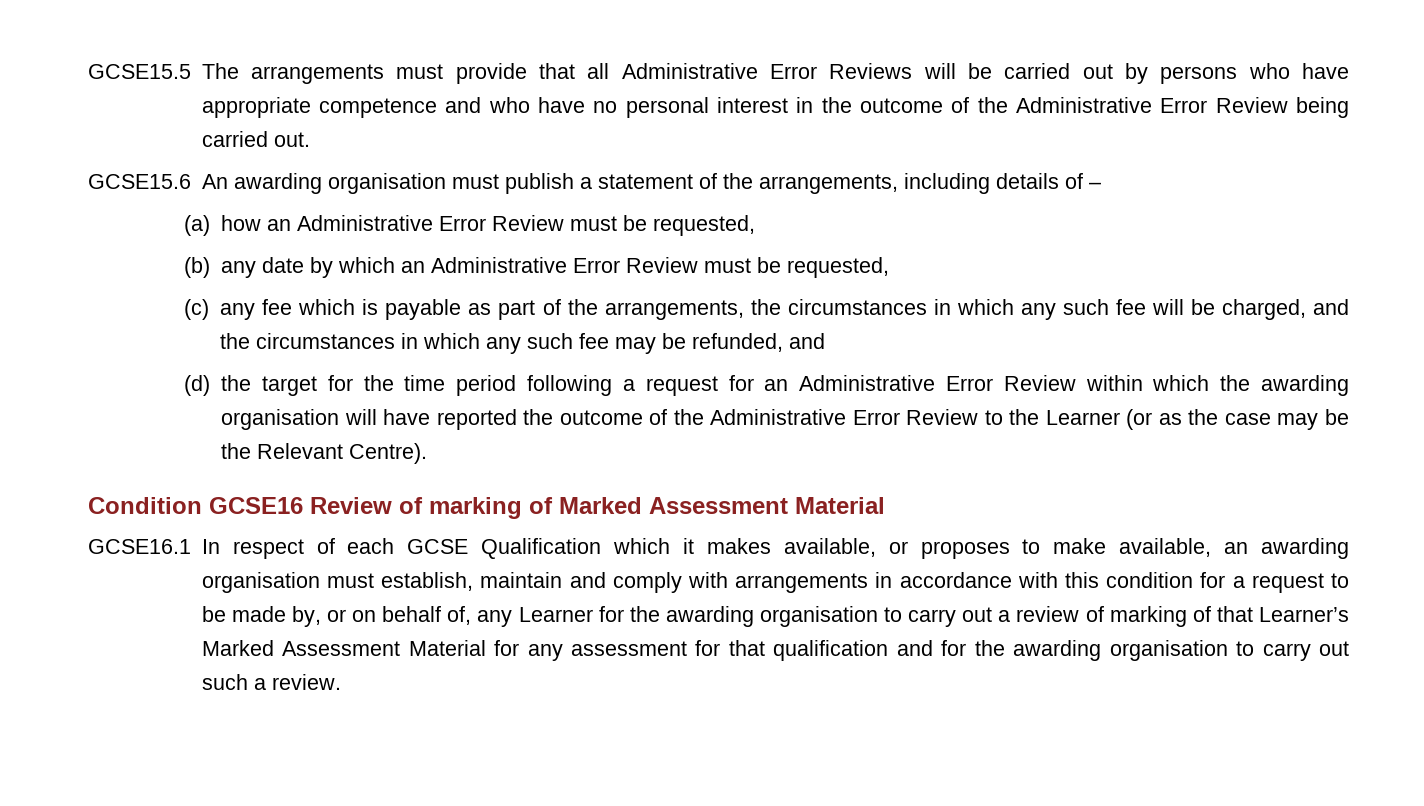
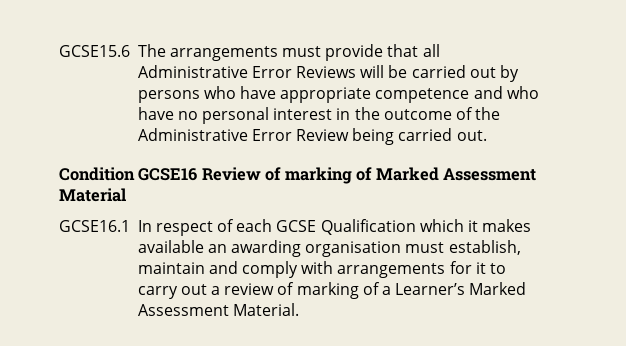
- GCSE15.5 The arrangements must provide that all Administrative Error Reviews will be carried out by persons who have appropriate competence and who have no personal interest in the outcome of the Administrative Error Review being carried out.
+ GCSE15.6 The arrangements must provide that all Administrative Error Reviews will be carried out by persons who have appropriate competence and who have no personal interest in the outcome of the Administrative Error Review being carried out.
- GCSE15.6 An awarding organisation must publish a statement of the arrangements, including details of –
- (a) how an Administrative Error Review must be requested,
- (b) any date by which an Administrative Error Review must be requested,
- (c) any fee which is payable as part of the arrangements, the circumstances in which any such fee will be charged, and the circumstances in which any such fee may be refunded, and
- (d) the target for the time period following a request for an Administrative Error Review within which the awarding organisation will have reported the outcome of the Administrative Error Review to the Learner (or as the case may be the Relevant Centre).
- GCSE16.1 In respect of each GCSE Qualification which it makes available, or proposes to make available, an awarding organisation must establish, maintain and comply with arrangements in accordance with this condition for a request to be made by, or on behalf of, any Learner for the awarding organisation to carry out a review of marking of that Learner’s Marked Assessment Material for any assessment for that qualification and for the awarding organisation to carry out such a review.
+ GCSE16.1 In respect of each GCSE Qualification which it makes available an awarding organisation must establish, maintain and comply with arrangements for it to carry out a review of marking of a Learner’s Marked Assessment Material.

